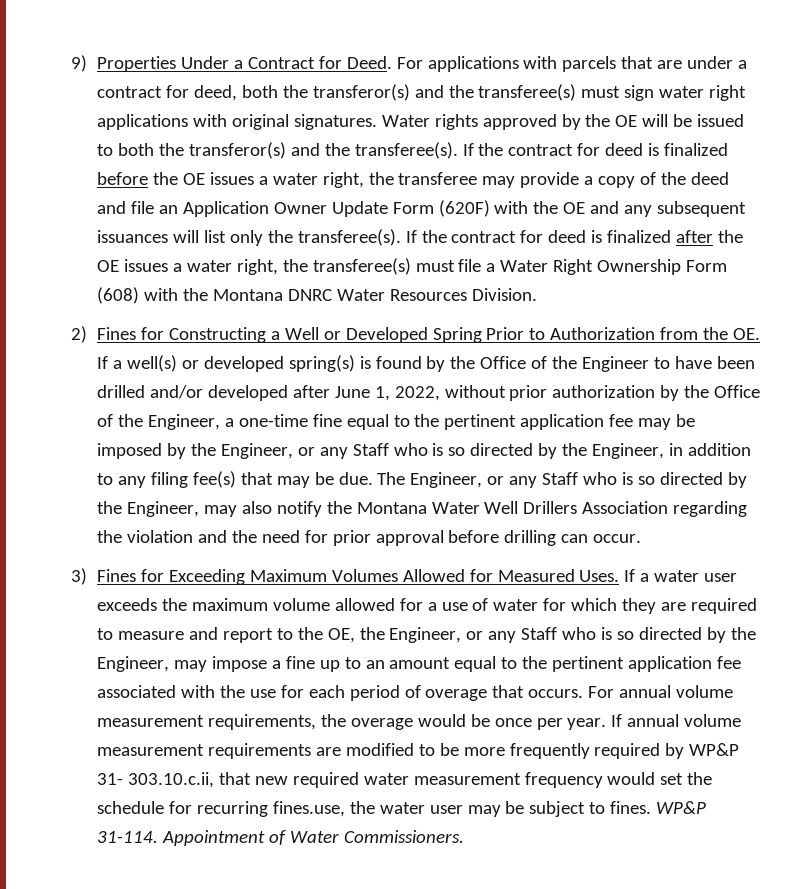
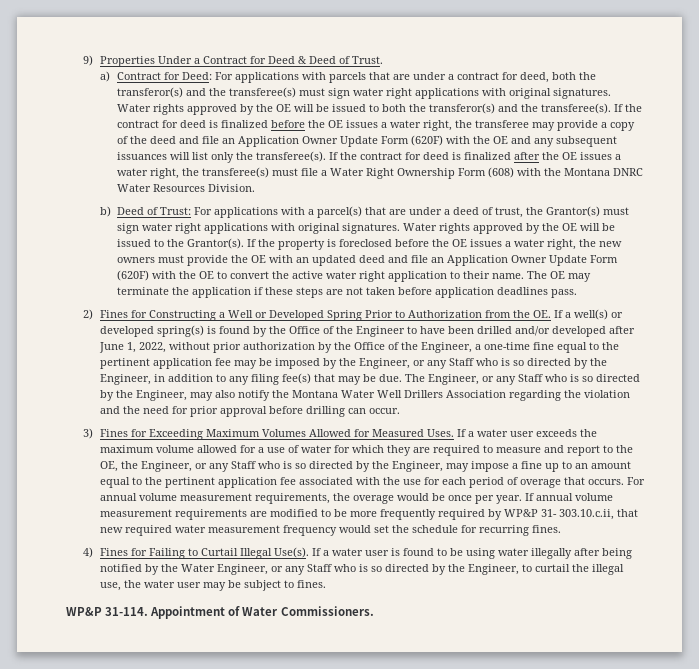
- 9) Properties Under a Contract for Deed. For applications with parcels that are under a contract for deed, both the transferor(s) and the transferee(s) must sign water right applications with original signatures.
+ 9) Properties Under a Contract for Deed & Deed of Trust.
+ a) Contract for Deed: For applications with parcels that are under a contract for deed, both the transferor(s) and the transferee(s) must sign water right applications with original signatures.
+ b) Deed of Trust: For applications with a parcel(s) that are under a deed of trust, the Grantor(s) must sign water right applications with original signatures. Water rights approved by the OE will be issued to the Grantor(s). If the property is foreclosed before the OE issues a water right, the new owners must provide the OE with an updated deed and file an Application Owner Update Form (620F) with the OE to convert the active water right application to their name. The OE may terminate the application if these steps are not taken before application deadlines pass.
- If annual volume measurement requirements are modified to be more frequently required by WP&P 31- 303.10.c.ii, that new required water measurement frequency would set the schedule for recurring fines.use, the water user may be subject to fines. WP&P 31-114.
+ If annual volume measurement requirements are modified to be more frequently required by WP&P 31- 303.10.c.ii, that new required water measurement frequency would set the schedule for recurring fines.
+ 4) Fines for Failing to Curtail Illegal Use(s). If a water user is found to be using water illegally after being notified by the Water Engineer, or any Staff who is so directed by the Engineer, to curtail the illegal use, the water user may be subject to fines.
+ WP&P 31-114.

